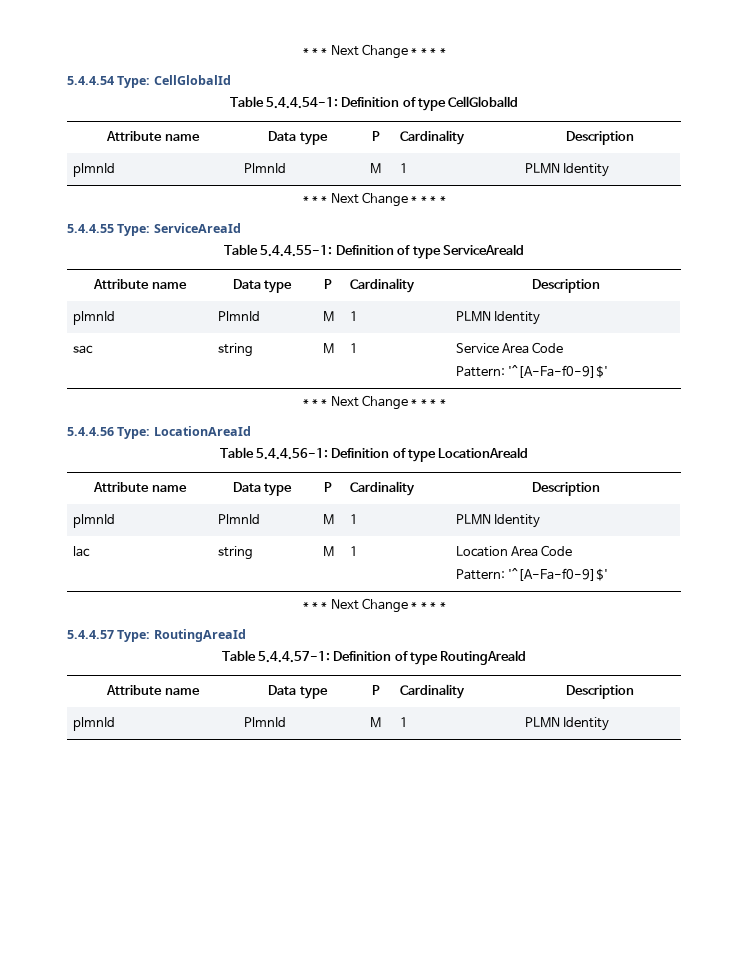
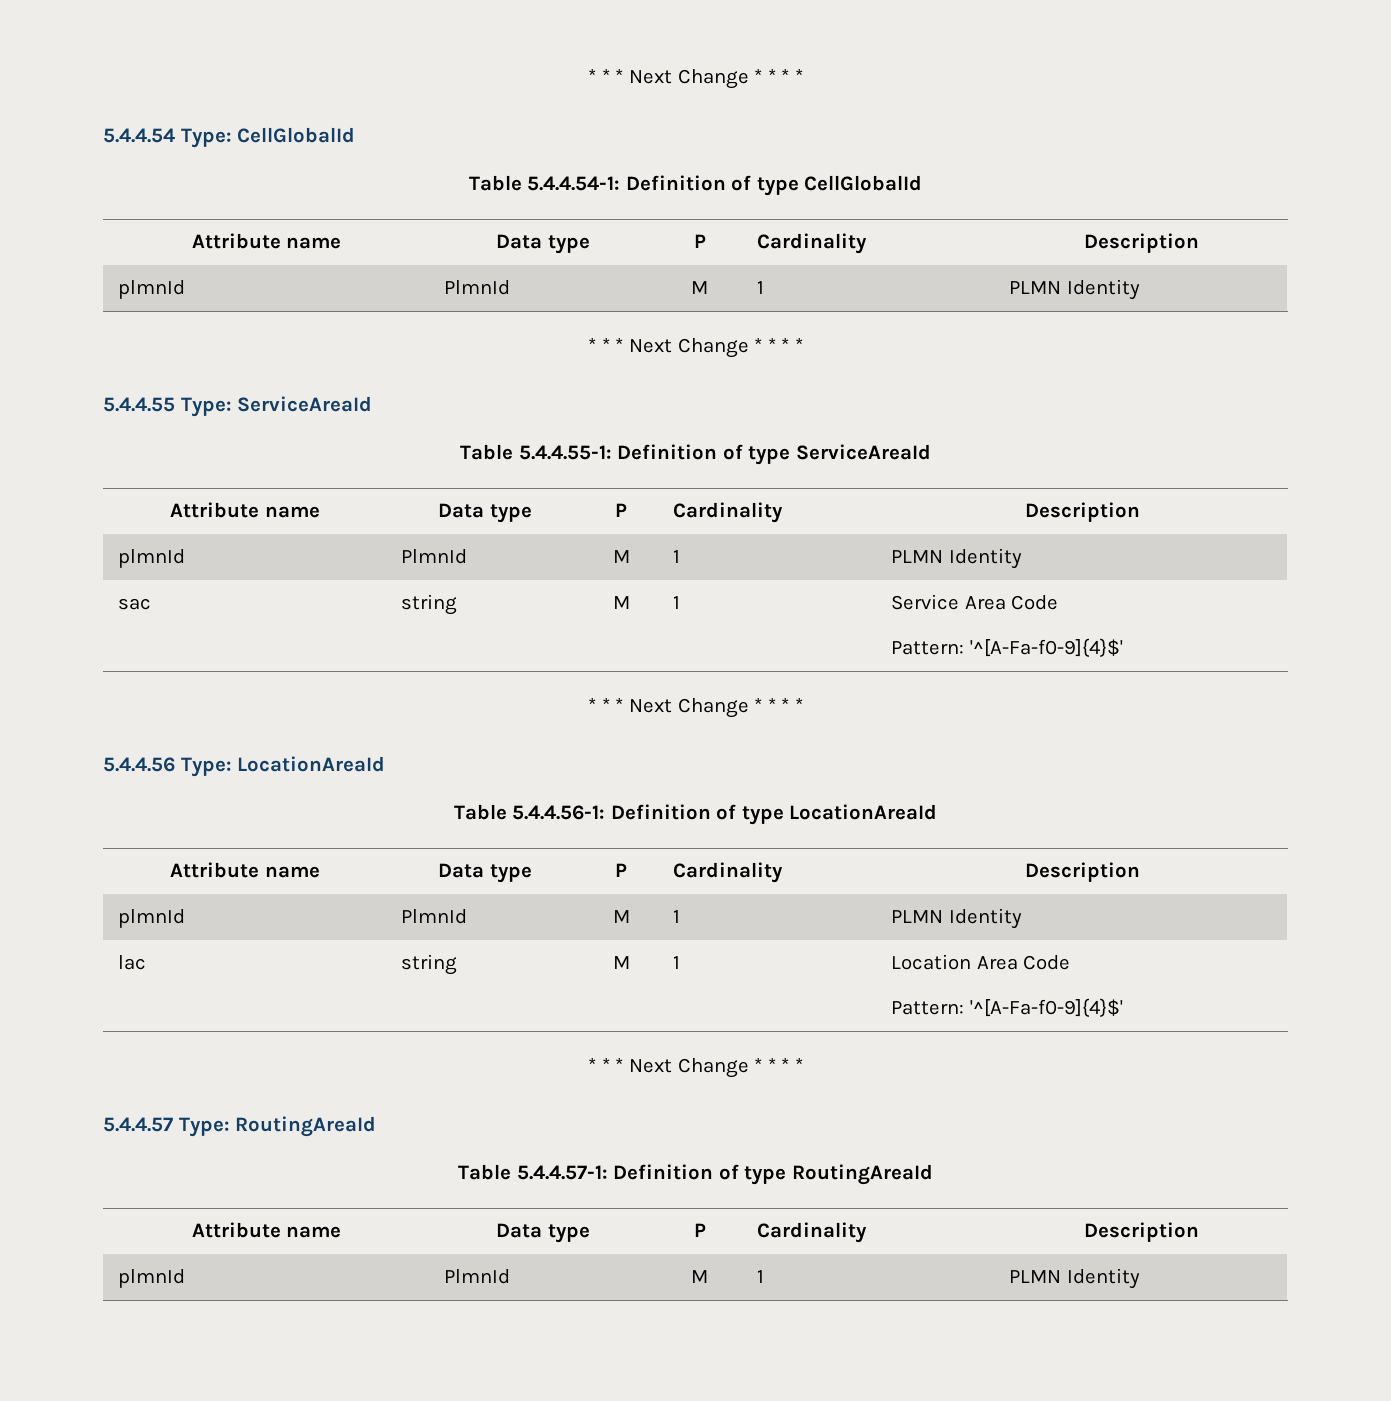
  sac | string | M | 1 | Service Area Code
- Pattern: '^[A-Fa-f0-9]$'
+ Pattern: '^[A-Fa-f0-9]{4}$'
  lac | string | M | 1 | Location Area Code
- Pattern: '^[A-Fa-f0-9]$'
+ Pattern: '^[A-Fa-f0-9]{4}$'

